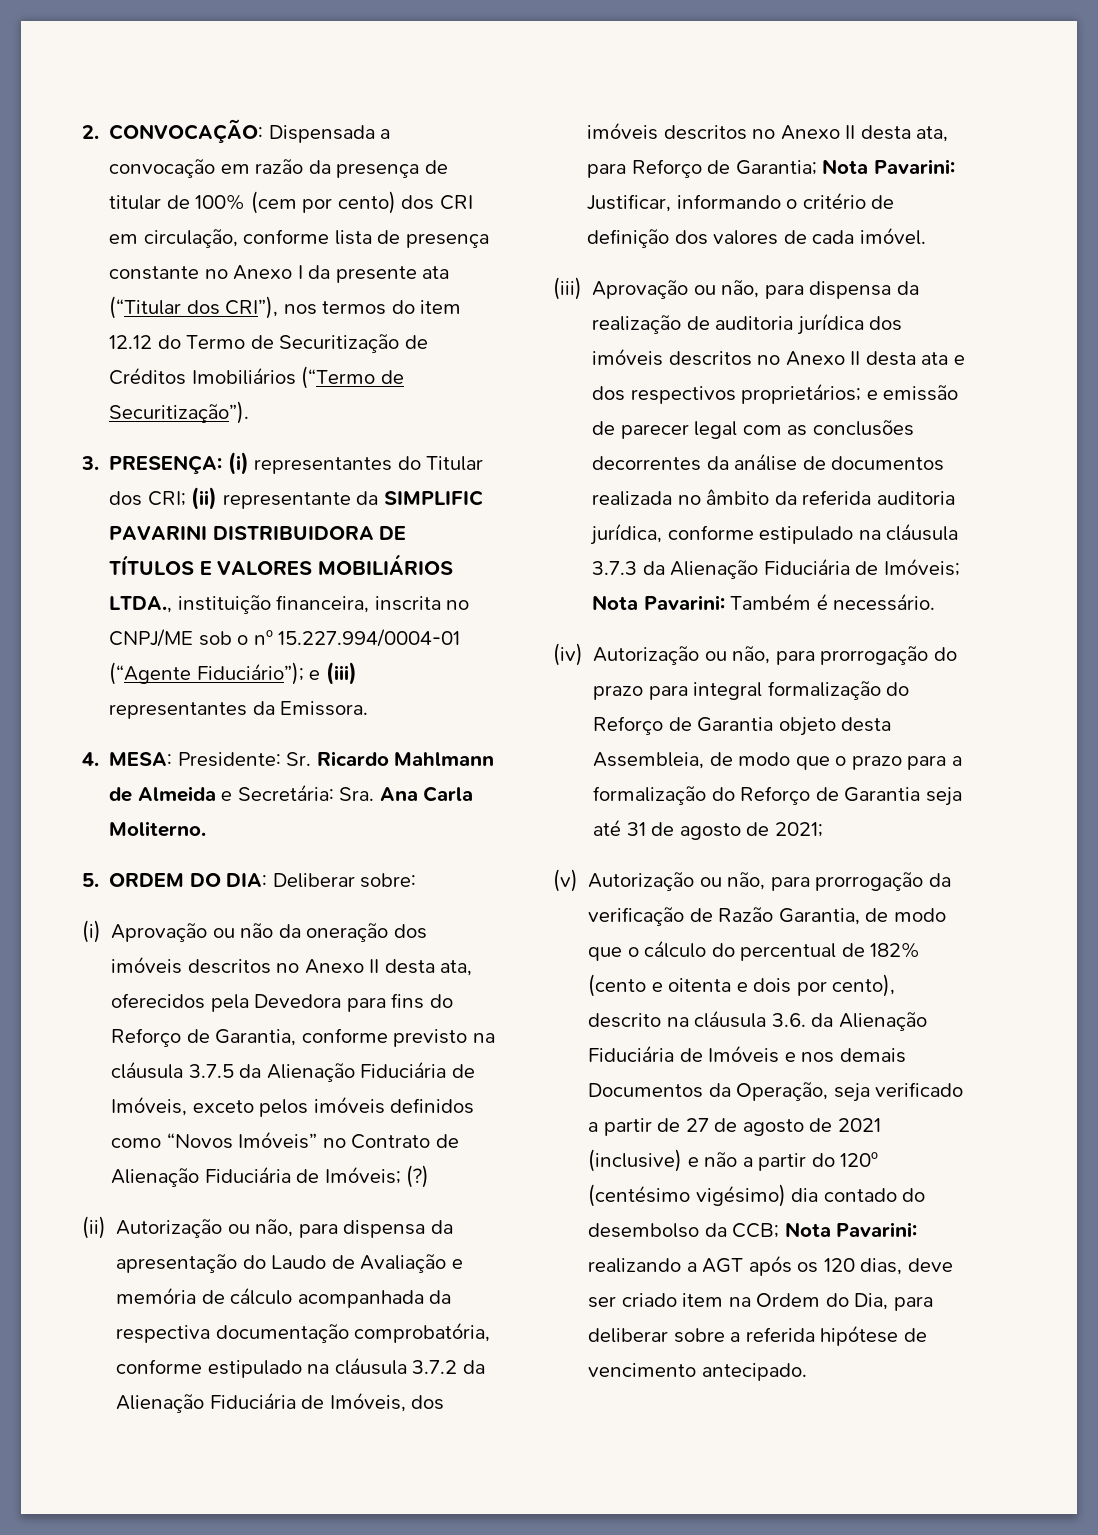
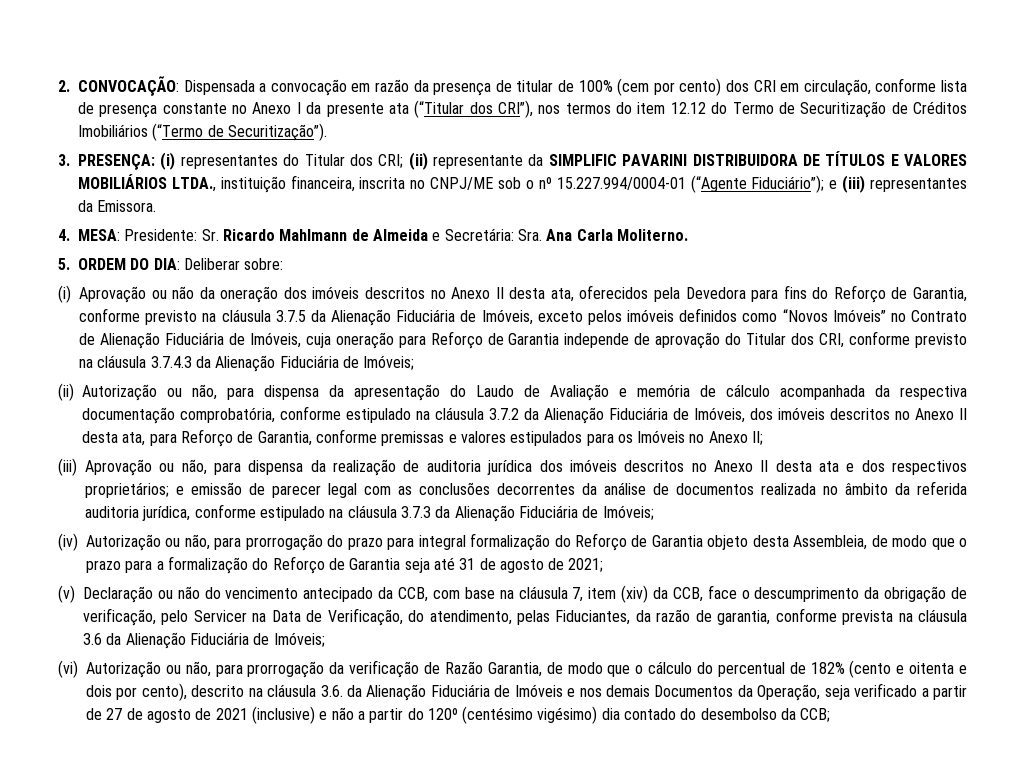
- (i) Aprovação ou não da oneração dos imóveis descritos no Anexo II desta ata, oferecidos pela Devedora para fins do Reforço de Garantia, conforme previsto na cláusula 3.7.5 da Alienação Fiduciária de Imóveis, exceto pelos imóveis definidos como “Novos Imóveis” no Contrato de Alienação Fiduciária de Imóveis; (?)
+ (i) Aprovação ou não da oneração dos imóveis descritos no Anexo II desta ata, oferecidos pela Devedora para fins do Reforço de Garantia, conforme previsto na cláusula 3.7.5 da Alienação Fiduciária de Imóveis, exceto pelos imóveis definidos como “Novos Imóveis” no Contrato de Alienação Fiduciária de Imóveis, cuja oneração para Reforço de Garantia independe de aprovação do Titular dos CRI, conforme previsto na cláusula 3.7.4.3 da Alienação Fiduciária de Imóveis;
- (ii) Autorização ou não, para dispensa da apresentação do Laudo de Avaliação e memória de cálculo acompanhada da respectiva documentação comprobatória, conforme estipulado na cláusula 3.7.2 da Alienação Fiduciária de Imóveis, dos imóveis descritos no Anexo II desta ata, para Reforço de Garantia; Nota Pavarini: Justificar, informando o critério de definição dos valores de cada imóvel.
+ (ii) Autorização ou não, para dispensa da apresentação do Laudo de Avaliação e memória de cálculo acompanhada da respectiva documentação comprobatória, conforme estipulado na cláusula 3.7.2 da Alienação Fiduciária de Imóveis, dos imóveis descritos no Anexo II desta ata, para Reforço de Garantia, conforme premissas e valores estipulados para os Imóveis no Anexo II;
- (iii) Aprovação ou não, para dispensa da realização de auditoria jurídica dos imóveis descritos no Anexo II desta ata e dos respectivos proprietários; e emissão de parecer legal com as conclusões decorrentes da análise de documentos realizada no âmbito da referida auditoria jurídica, conforme estipulado na cláusula 3.7.3 da Alienação Fiduciária de Imóveis; Nota Pavarini: Também é necessário.
+ (iii) Aprovação ou não, para dispensa da realização de auditoria jurídica dos imóveis descritos no Anexo II desta ata e dos respectivos proprietários; e emissão de parecer legal com as conclusões decorrentes da análise de documentos realizada no âmbito da referida auditoria jurídica, conforme estipulado na cláusula 3.7.3 da Alienação Fiduciária de Imóveis;
- (v) Autorização ou não, para prorrogação da verificação de Razão Garantia, de modo que o cálculo do percentual de 182% (cento e oitenta e dois por cento), descrito na cláusula 3.6. da Alienação Fiduciária de Imóveis e nos demais Documentos da Operação, seja verificado a partir de 27 de agosto de 2021 (inclusive) e não a partir do 120º (centésimo vigésimo) dia contado do desembolso da CCB; Nota Pavarini: realizando a AGT após os 120 dias, deve ser criado item na Ordem do Dia, para deliberar sobre a referida hipótese de vencimento antecipado.
+ (v) Declaração ou não do vencimento antecipado da CCB, com base na cláusula 7, item (xiv) da CCB, face o descumprimento da obrigação de verificação, pelo Servicer na Data de Verificação, do atendimento, pelas Fiduciantes, da razão de garantia, conforme prevista na cláusula 3.6 da Alienação Fiduciária de Imóveis;
+ (vi) Autorização ou não, para prorrogação da verificação de Razão Garantia, de modo que o cálculo do percentual de 182% (cento e oitenta e dois por cento), descrito na cláusula 3.6. da Alienação Fiduciária de Imóveis e nos demais Documentos da Operação, seja verificado a partir de 27 de agosto de 2021 (inclusive) e não a partir do 120º (centésimo vigésimo) dia contado do desembolso da CCB;

